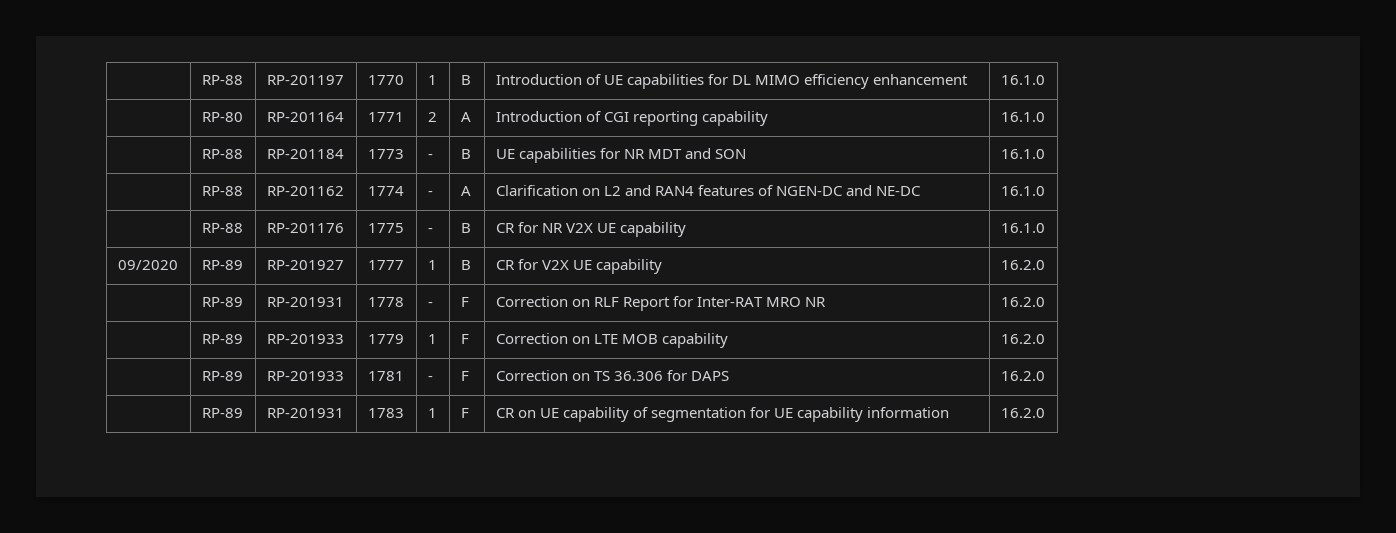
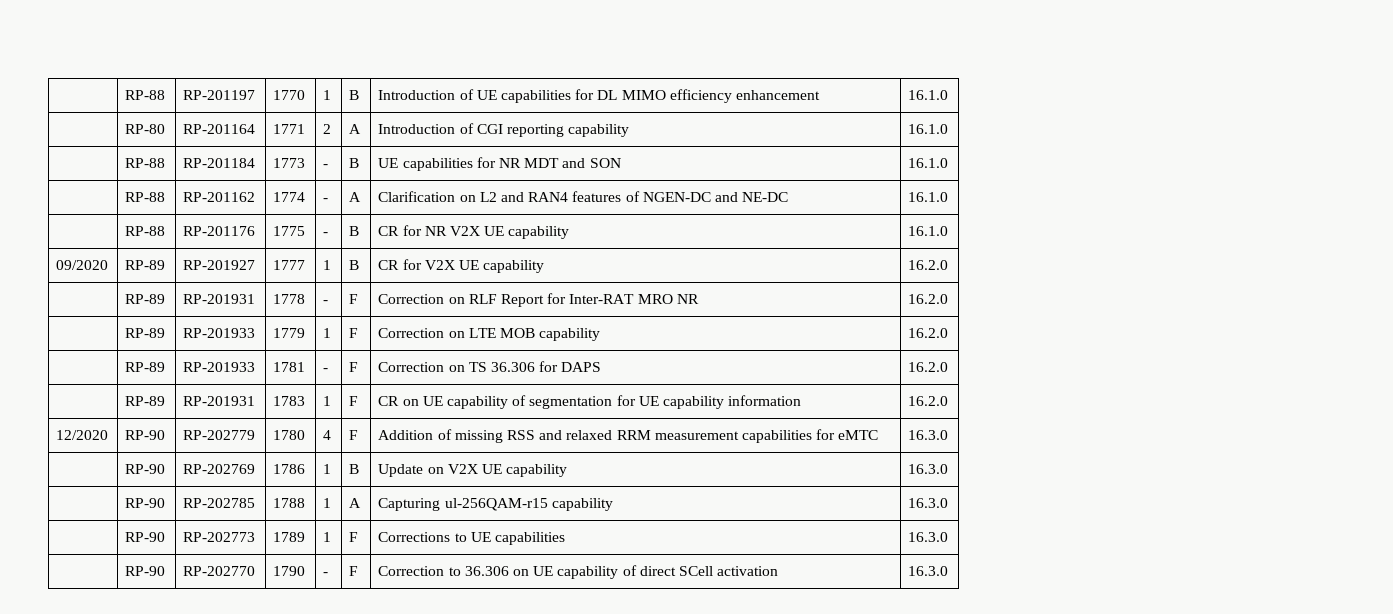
+ 12/2020 | RP-90 | RP-202779 | 1780 | 4 | F | Addition of missing RSS and relaxed RRM measurement capabilities for eMTC | 16.3.0
+ | RP-90 | RP-202769 | 1786 | 1 | B | Update on V2X UE capability | 16.3.0
+ | RP-90 | RP-202785 | 1788 | 1 | A | Capturing ul-256QAM-r15 capability | 16.3.0
+ | RP-90 | RP-202773 | 1789 | 1 | F | Corrections to UE capabilities | 16.3.0
+ | RP-90 | RP-202770 | 1790 | - | F | Correction to 36.306 on UE capability of direct SCell activation | 16.3.0

